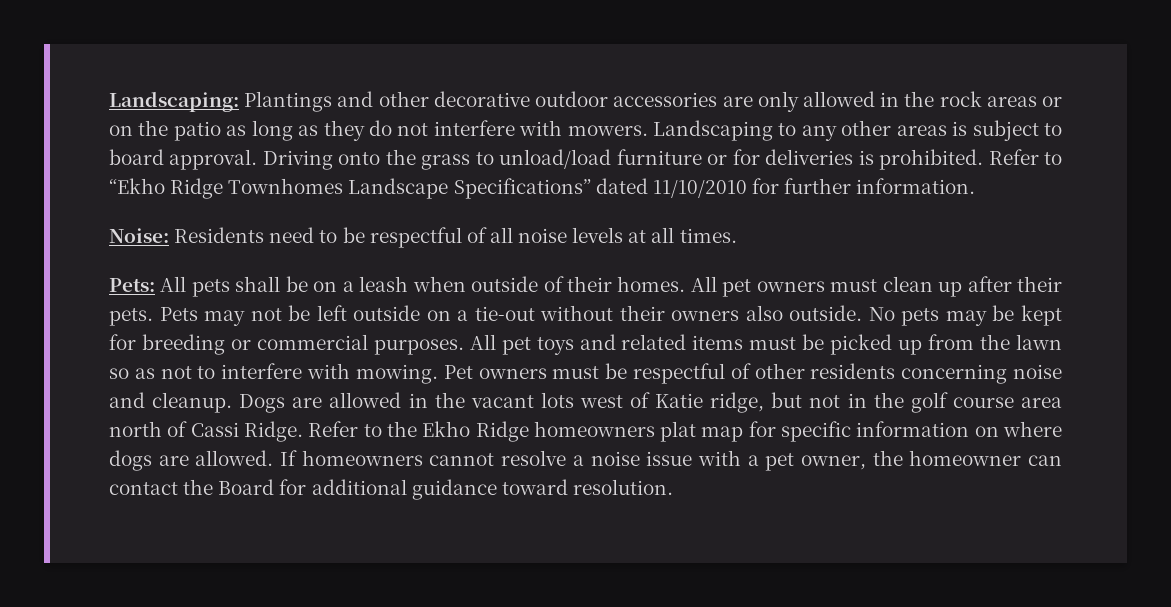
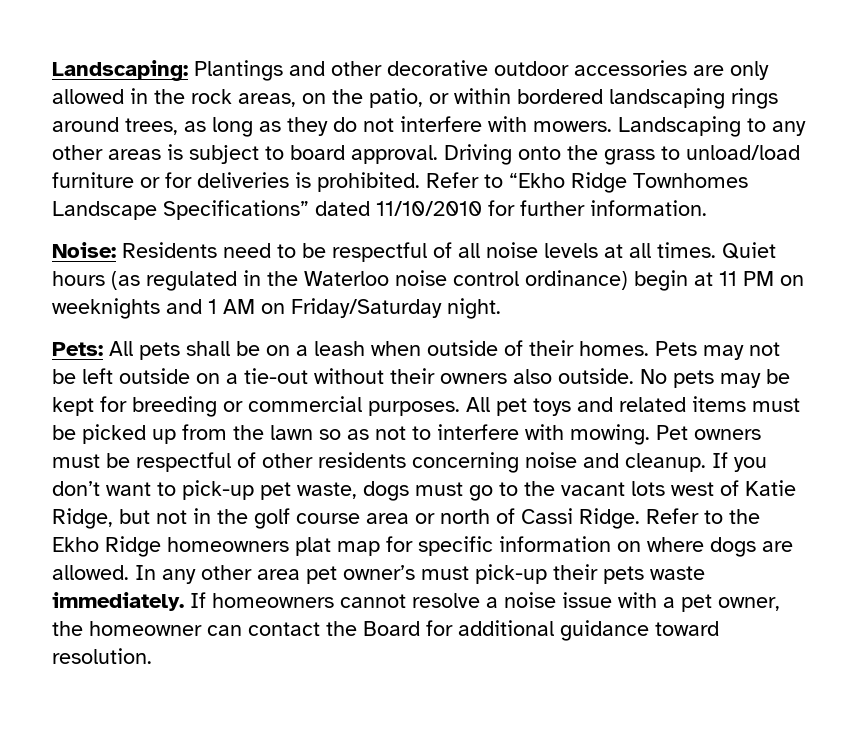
- Landscaping: Plantings and other decorative outdoor accessories are only allowed in the rock areas or on the patio as long as they do not interfere with mowers.
+ Landscaping: Plantings and other decorative outdoor accessories are only allowed in the rock areas, on the patio, or within bordered landscaping rings around trees, as long as they do not interfere with mowers.
+ Quiet hours (as regulated in the Waterloo noise control ordinance) begin at 11 PM on weeknights and 1 AM on Friday/Saturday night.
- All pet owners must clean up after their pets.
- Dogs are allowed in the vacant lots west of Katie ridge, but not in the golf course area north of Cassi Ridge.
+ If you don’t want to pick-up pet waste, dogs must go to the vacant lots west of Katie Ridge, but not in the golf course area or north of Cassi Ridge.
+ In any other area pet owner’s must pick-up their pets waste immediately.

